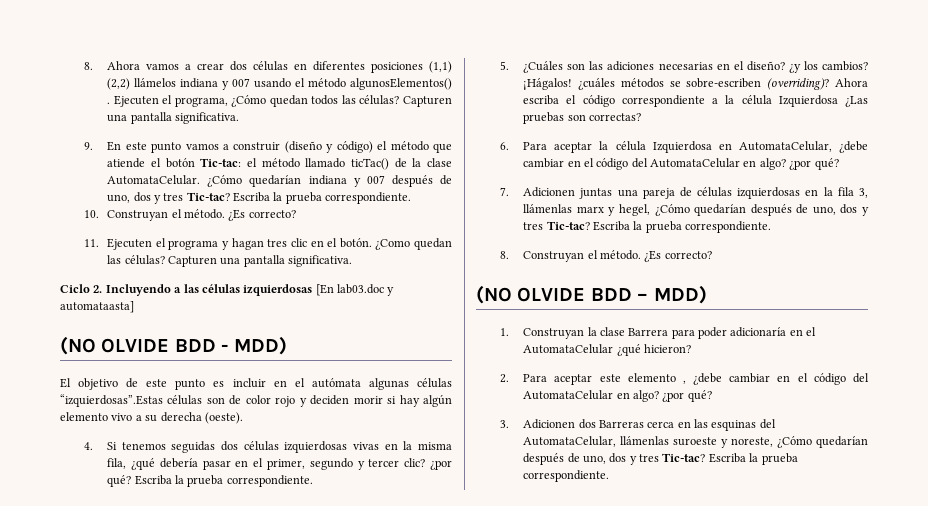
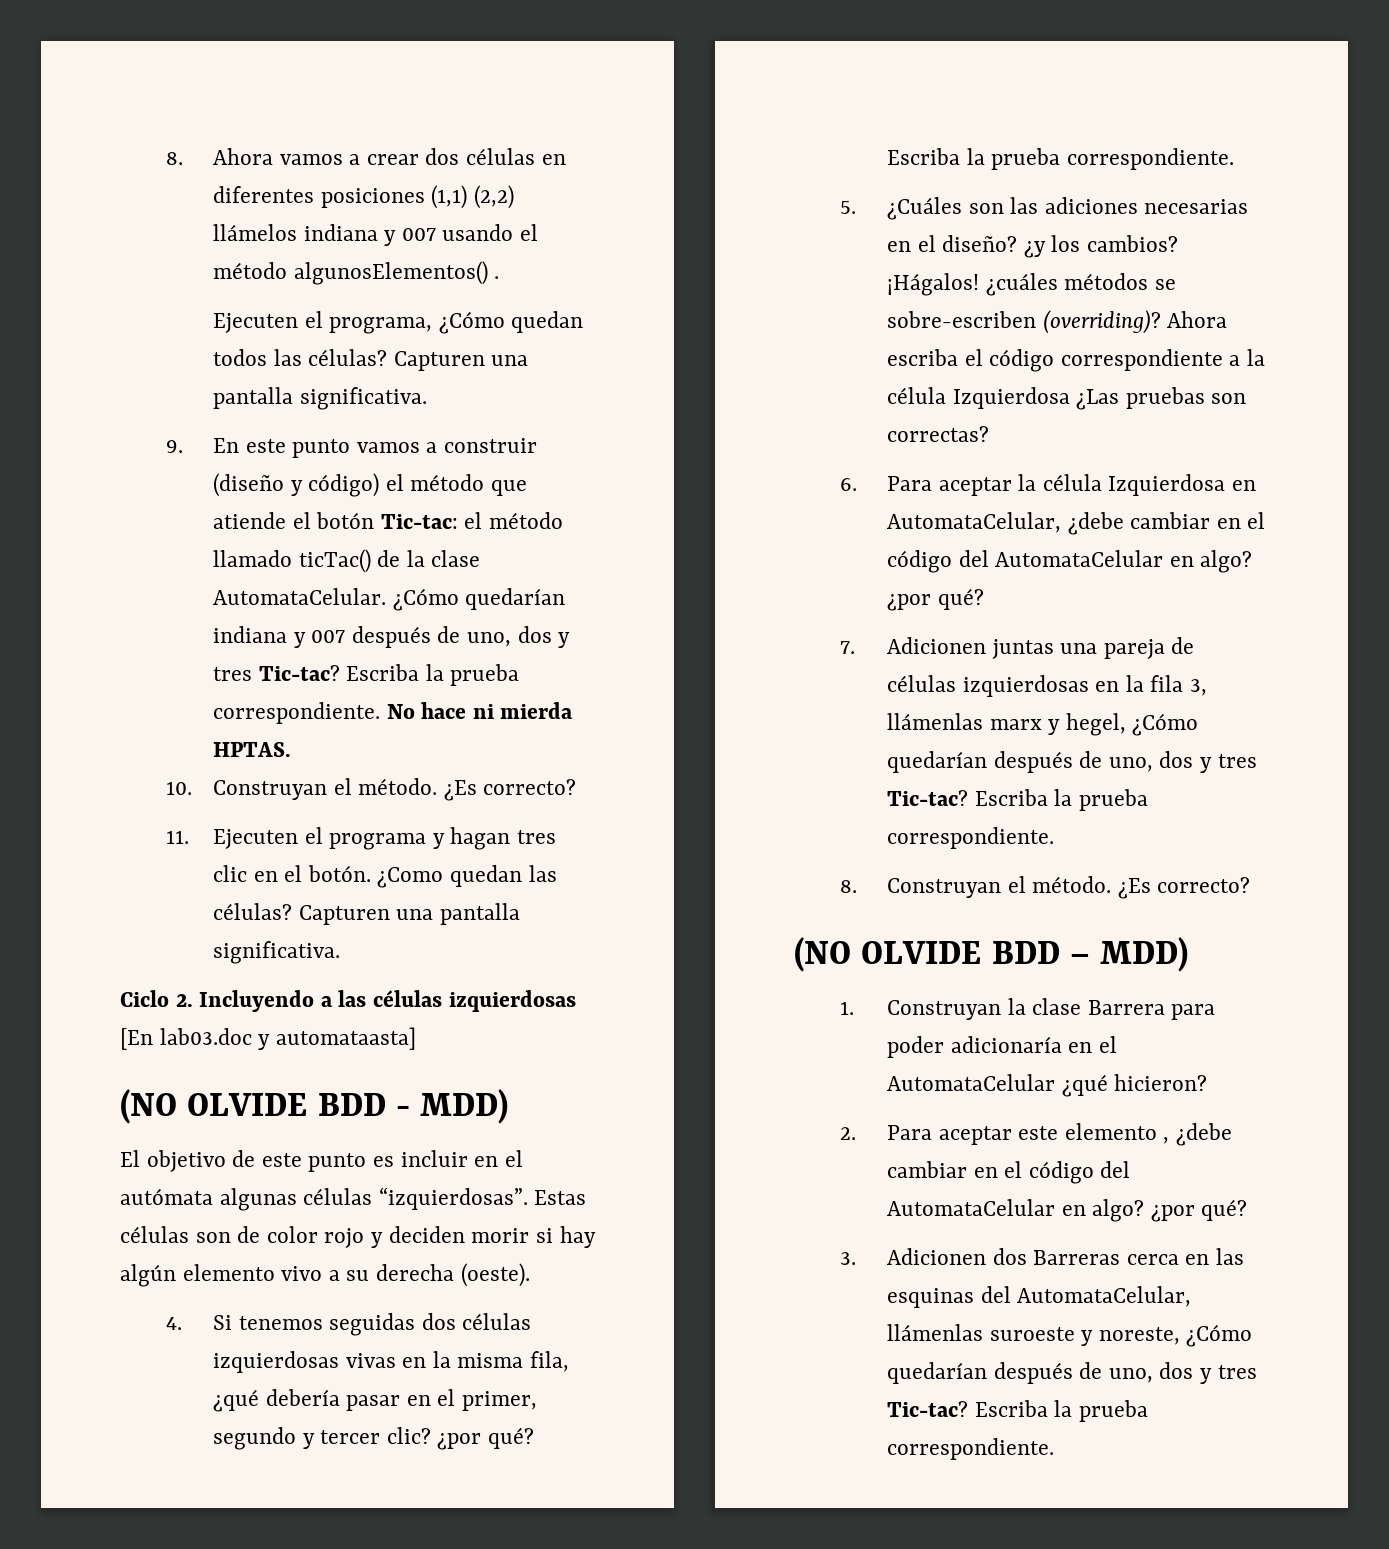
- 8. Ahora vamos a crear dos células en diferentes posiciones (1,1) (2,2) llámelos indiana y 007 usando el método algunosElementos() . Ejecuten el programa, ¿Cómo quedan todos las células?
+ 8. Ahora vamos a crear dos células en diferentes posiciones (1,1) (2,2) llámelos indiana y 007 usando el método algunosElementos() .
+ Ejecuten el programa, ¿Cómo quedan todos las células?
+ No hace ni mierda HPTAS.
- El objetivo de este punto es incluir en el autómata algunas células “izquierdosas”.Estas células son de color rojo y deciden morir si hay algún elemento vivo a su derecha (oeste).
+ El objetivo de este punto es incluir en el autómata algunas células “izquierdosas”. Estas células son de color rojo y deciden morir si hay algún elemento vivo a su derecha (oeste).

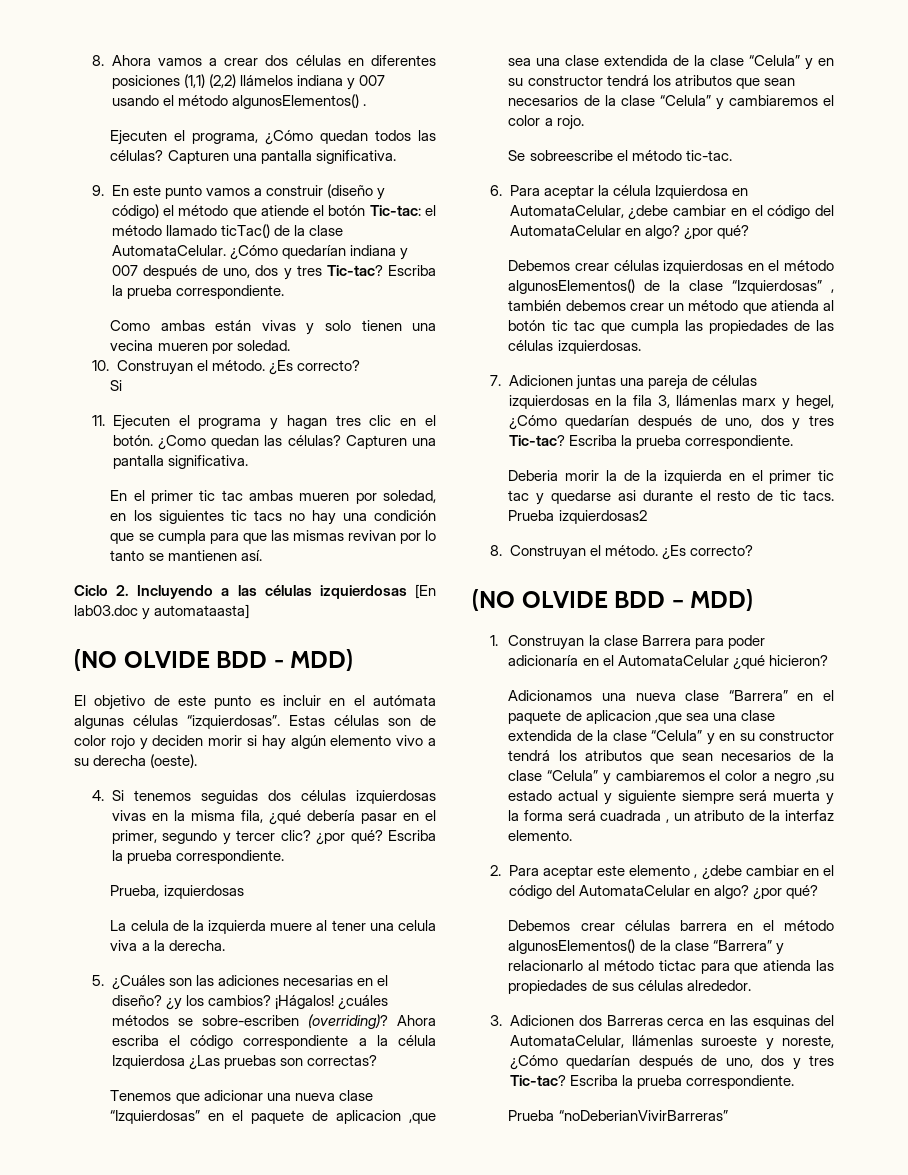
- ¿Cómo quedarían indiana y 007 después de uno, dos y tres Tic-tac? Escriba la prueba correspondiente. No hace ni mierda HPTAS.
+ ¿Cómo quedarían indiana y 007 después de uno, dos y tres Tic-tac? Escriba la prueba correspondiente.
+ Como ambas están vivas y solo tienen una vecina mueren por soledad.
  10. Construyan el método. ¿Es correcto?
+ Si
+ En el primer tic tac ambas mueren por soledad, en los siguientes tic tacs no hay una condición que se cumpla para que las mismas revivan por lo tanto se mantienen así.
+ Prueba, izquierdosas
+ La celula de la izquierda muere al tener una celula viva a la derecha.
+ Tenemos que adicionar una nueva clase “Izquierdosas” en el paquete de aplicacion ,que sea una clase extendida de la clase “Celula” y en su constructor tendrá los atributos que sean necesarios de la clase “Celula” y cambiaremos el color a rojo.
+ Se sobreescribe el método tic-tac.
+ Debemos crear células izquierdosas en el método algunosElementos() de la clase “Izquierdosas” , también debemos crear un método que atienda al botón tic tac que cumpla las propiedades de las células izquierdosas.
+ Deberia morir la de la izquierda en el primer tic tac y quedarse asi durante el resto de tic tacs. Prueba izquierdosas2
+ Adicionamos una nueva clase “Barrera” en el paquete de aplicacion ,que sea una clase extendida de la clase “Celula” y en su constructor tendrá los atributos que sean necesarios de la clase “Celula” y cambiaremos el color a negro ,su estado actual y siguiente siempre será muerta y la forma será cuadrada , un atributo de la interfaz elemento.
+ Debemos crear células barrera en el método algunosElementos() de la clase “Barrera” y relacionarlo al método tictac para que atienda las propiedades de sus células alrededor.
+ Prueba “noDeberianVivirBarreras”

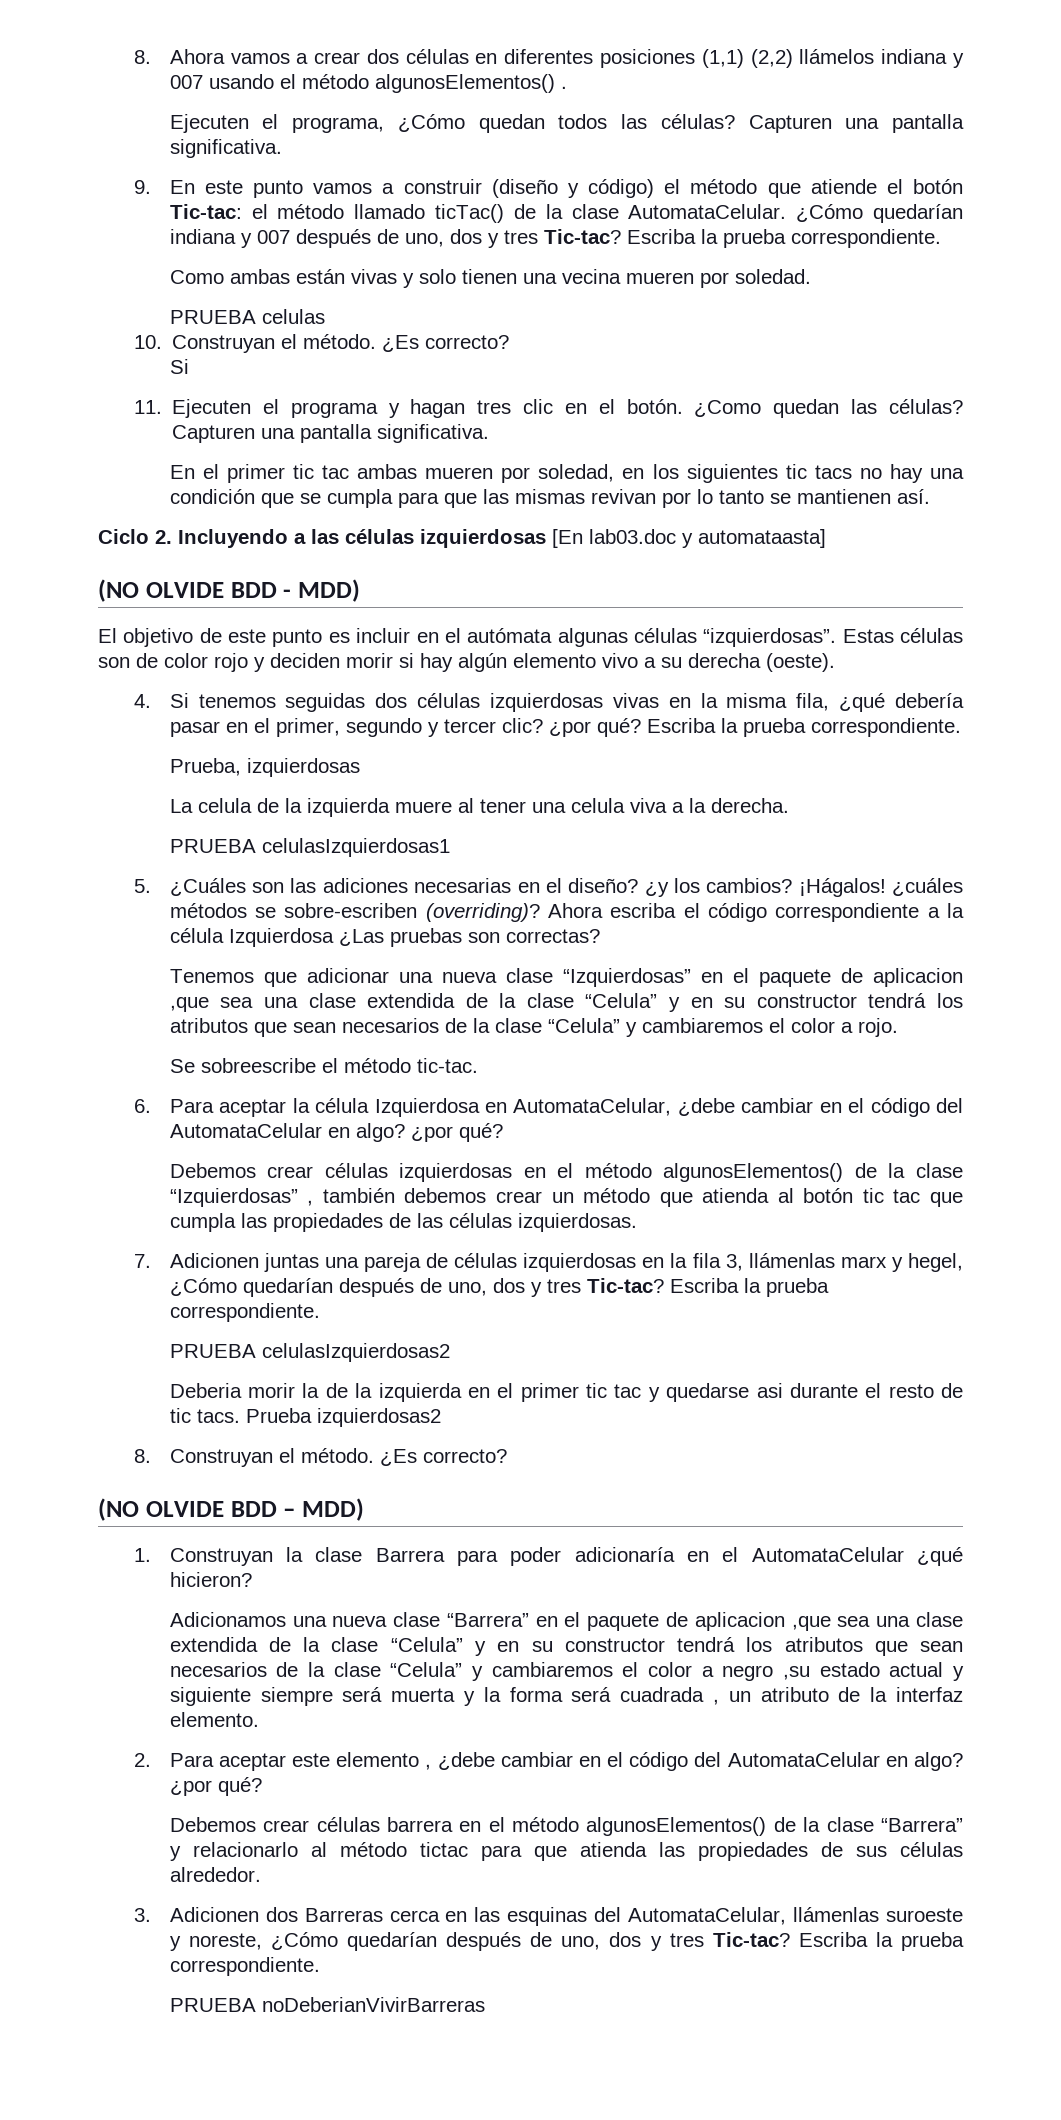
+ PRUEBA celulas
+ PRUEBA celulasIzquierdosas1
+ PRUEBA celulasIzquierdosas2
- Prueba “noDeberianVivirBarreras”
+ PRUEBA noDeberianVivirBarreras

